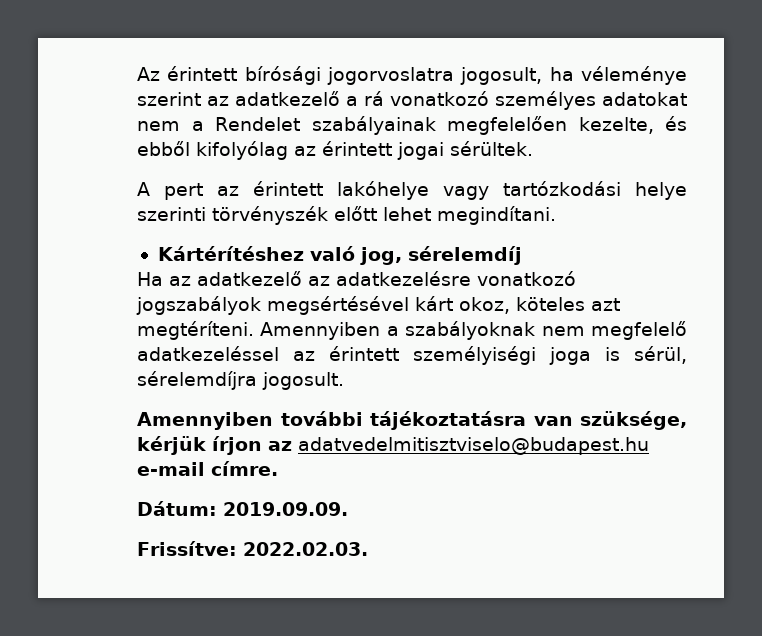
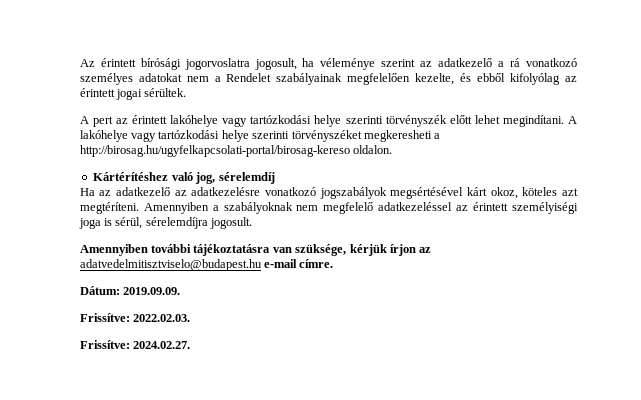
+ A lakóhelye vagy tartózkodási helye szerinti törvényszéket megkeresheti a http://birosag.hu/ugyfelkapcsolati-portal/birosag-kereso oldalon.
+ Frissítve: 2024.02.27.

